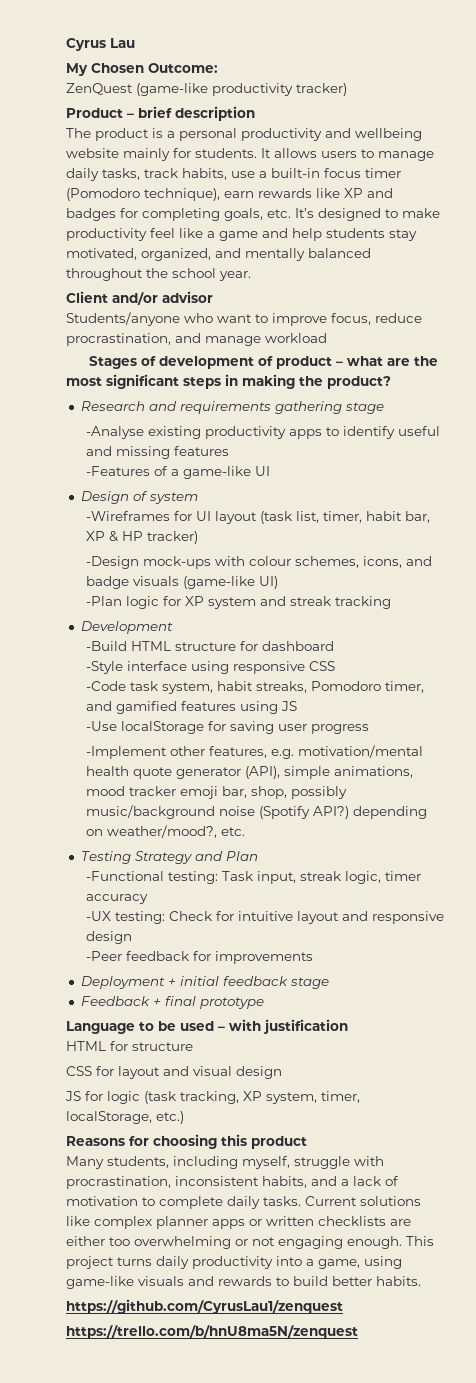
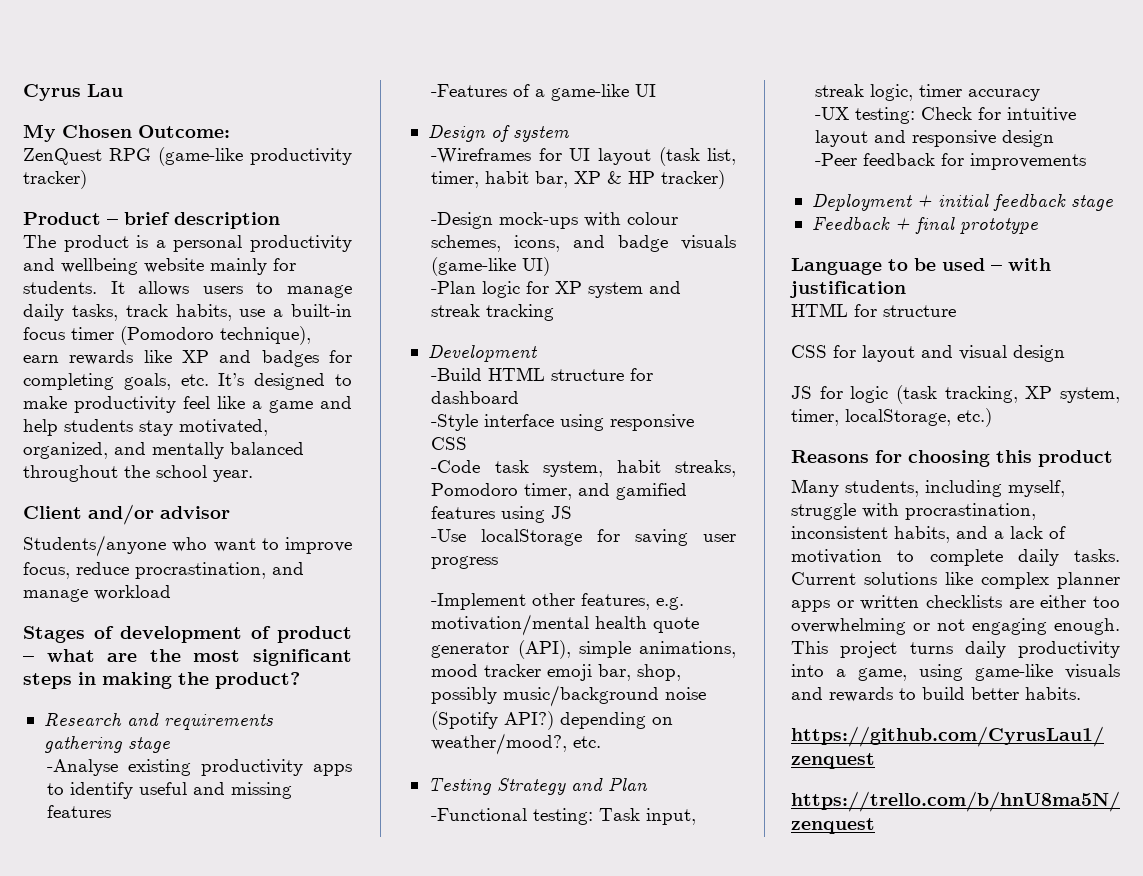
- ZenQuest (game-like productivity tracker)
+ ZenQuest RPG (game-like productivity tracker)

